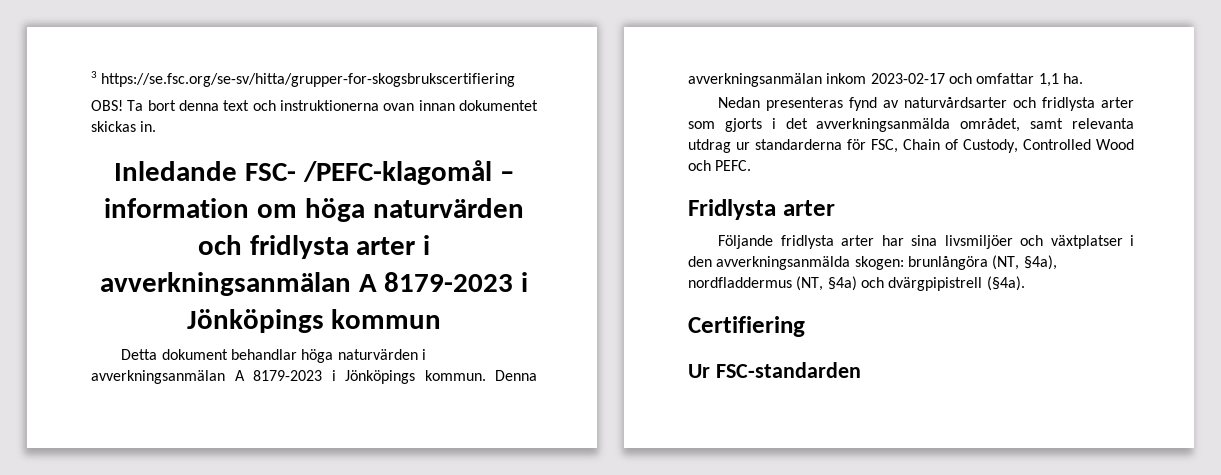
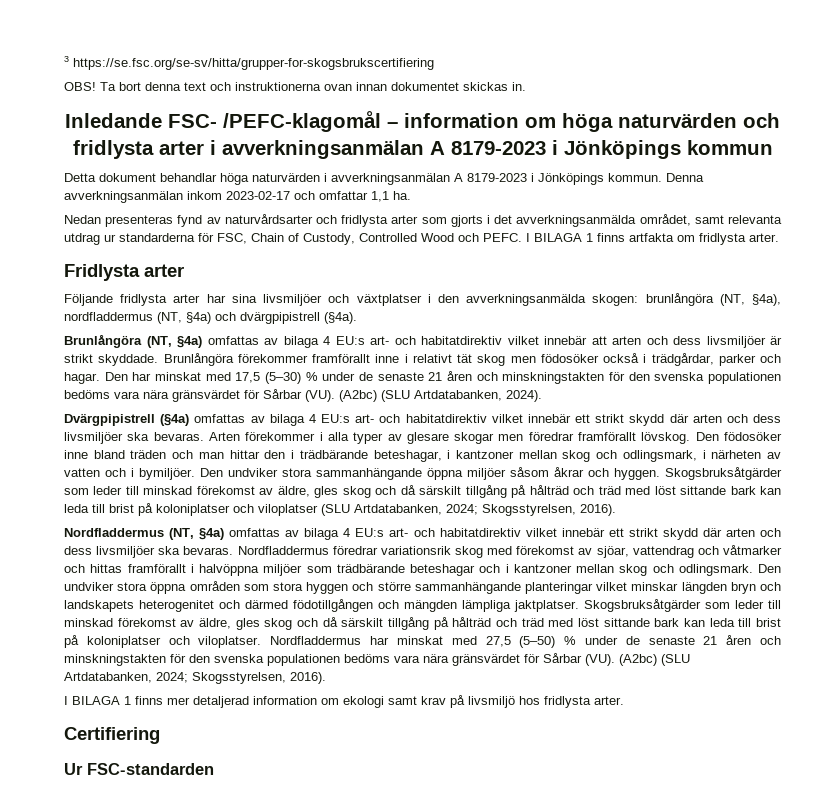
+ I BILAGA 1 finns artfakta om fridlysta arter.
+ Brunlångöra (NT, §4a) omfattas av bilaga 4 EU:s art- och habitatdirektiv vilket innebär att arten och dess livsmiljöer är strikt skyddade. Brunlångöra förekommer framförallt inne i relativt tät skog men födosöker också i trädgårdar, parker och hagar. Den har minskat med 17,5 (5–30) % under de senaste 21 åren och minskningstakten för den svenska populationen bedöms vara nära gränsvärdet för Sårbar (VU). (A2bc) (SLU Artdatabanken, 2024).
+ Dvärgpipistrell (§4a) omfattas av bilaga 4 EU:s art- och habitatdirektiv vilket innebär ett strikt skydd där arten och dess livsmiljöer ska bevaras. Arten förekommer i alla typer av glesare skogar men föredrar framförallt lövskog. Den födosöker inne bland träden och man hittar den i trädbärande beteshagar, i kantzoner mellan skog och odlingsmark, i närheten av vatten och i bymiljöer. Den undviker stora sammanhängande öppna miljöer såsom åkrar och hyggen. Skogsbruksåtgärder som leder till minskad förekomst av äldre, gles skog och då särskilt tillgång på hålträd och träd med löst sittande bark kan leda till brist på koloniplatser och viloplatser (SLU Artdatabanken, 2024; Skogsstyrelsen, 2016).
+ Nordfladdermus (NT, §4a) omfattas av bilaga 4 EU:s art- och habitatdirektiv vilket innebär ett strikt skydd där arten och dess livsmiljöer ska bevaras. Nordfladdermus föredrar variationsrik skog med förekomst av sjöar, vattendrag och våtmarker och hittas framförallt i halvöppna miljöer som trädbärande beteshagar och i kantzoner mellan skog och odlingsmark. Den undviker stora öppna områden som stora hyggen och större sammanhängande planteringar vilket minskar längden bryn och landskapets heterogenitet och därmed födotillgången och mängden lämpliga jaktplatser. Skogsbruksåtgärder som leder till minskad förekomst av äldre, gles skog och då särskilt tillgång på hålträd och träd med löst sittande bark kan leda till brist på koloniplatser och viloplatser. Nordfladdermus har minskat med 27,5 (5–50) % under de senaste 21 åren och minskningstakten för den svenska populationen bedöms vara nära gränsvärdet för Sårbar (VU). (A2bc) (SLU Artdatabanken, 2024; Skogsstyrelsen, 2016).
+ I BILAGA 1 finns mer detaljerad information om ekologi samt krav på livsmiljö hos fridlysta arter.

